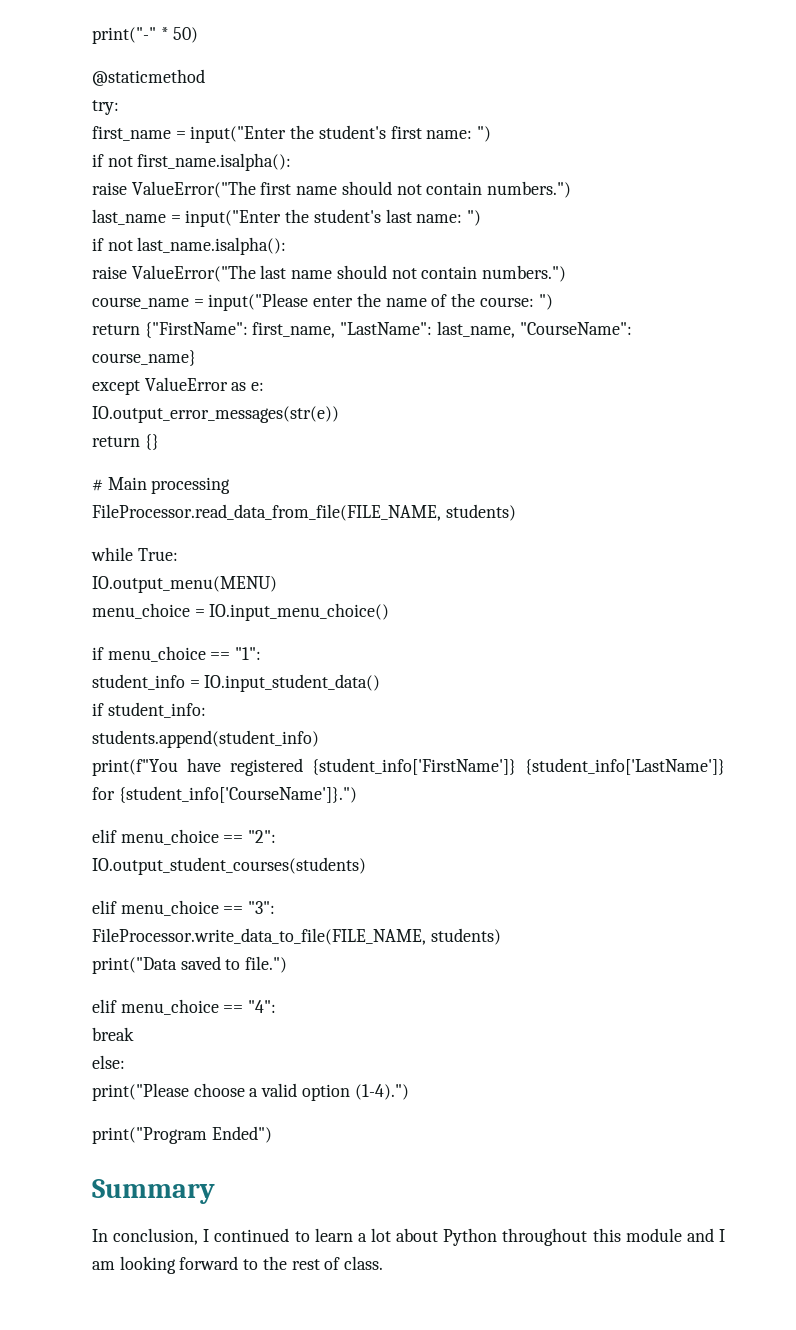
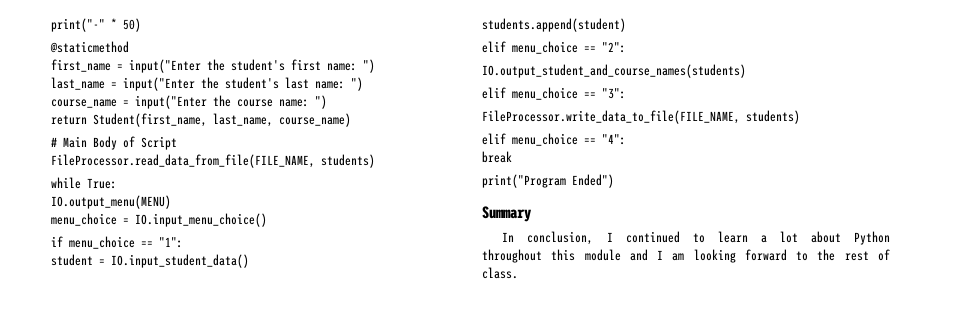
- try:
- if not first_name.isalpha():
- raise ValueError("The first name should not contain numbers.")
- if not last_name.isalpha():
- raise ValueError("The last name should not contain numbers.")
- course_name = input("Please enter the name of the course: ")
- return {"FirstName": first_name, "LastName": last_name, "CourseName": course_name}
- except ValueError as e:
- IO.output_error_messages(str(e))
- return {}
+ course_name = input("Enter the course name: ")
+ return Student(first_name, last_name, course_name)
- # Main processing
+ # Main Body of Script
- student_info = IO.input_student_data()
+ student = IO.input_student_data()
- if student_info:
- students.append(student_info)
- print(f"You have registered {student_info['FirstName']} {student_info['LastName']} for {student_info['CourseName']}.")
+ students.append(student)
- IO.output_student_courses(students)
+ IO.output_student_and_course_names(students)
- print("Data saved to file.")
- else:
- print("Please choose a valid option (1-4).")

